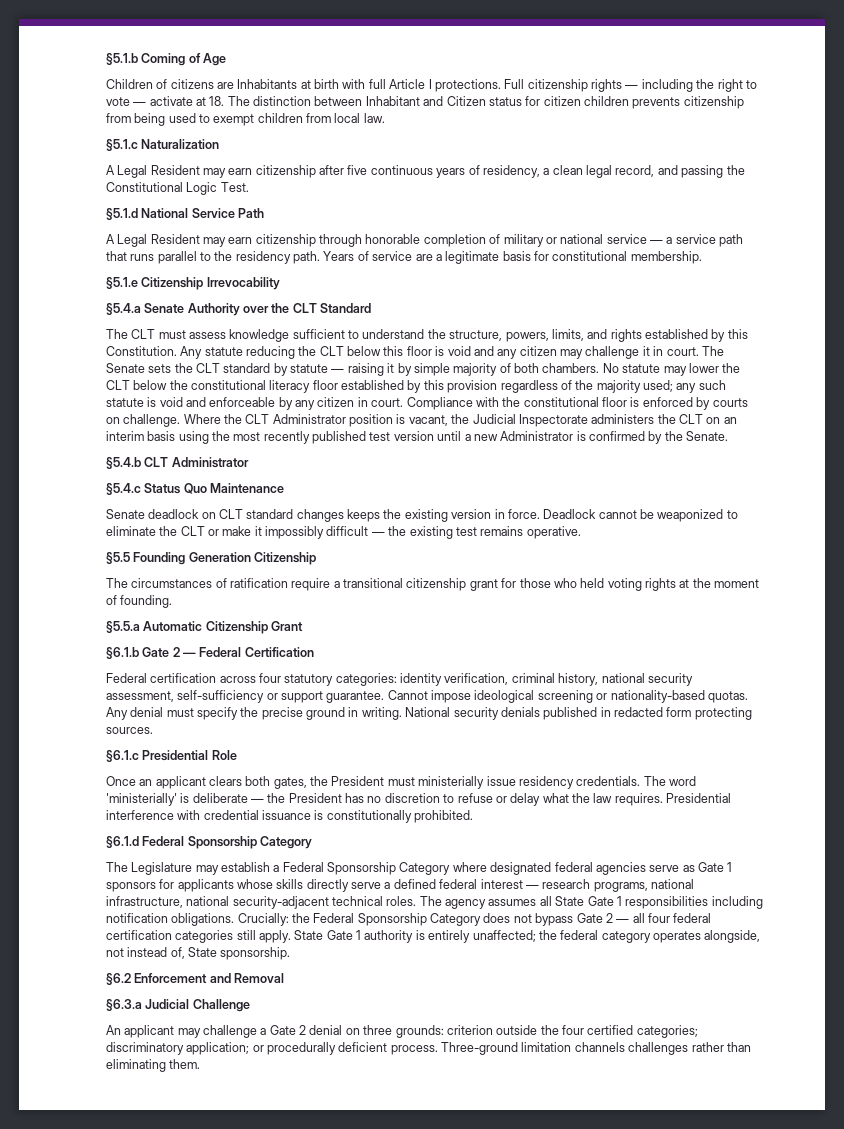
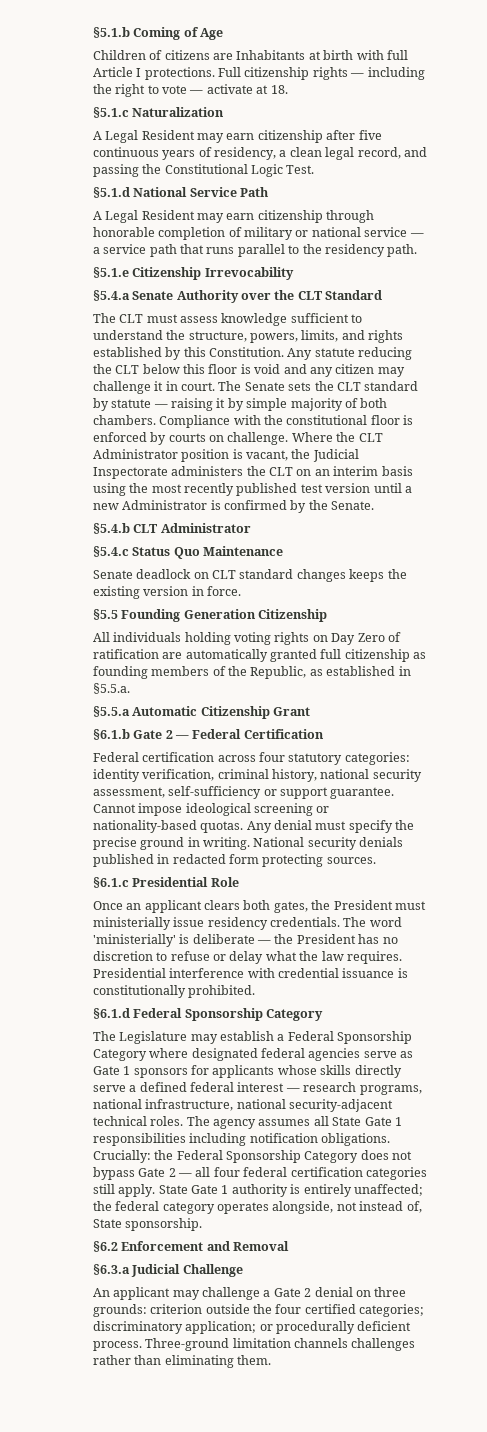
- Full citizenship rights — including the right to vote — activate at 18. The distinction between Inhabitant and Citizen status for citizen children prevents citizenship from being used to exempt children from local law.
+ Full citizenship rights — including the right to vote — activate at 18.
- Years of service are a legitimate basis for constitutional membership.
- No statute may lower the CLT below the constitutional literacy floor established by this provision regardless of the majority used; any such statute is void and enforceable by any citizen in court.
- Senate deadlock on CLT standard changes keeps the existing version in force. Deadlock cannot be weaponized to eliminate the CLT or make it impossibly difficult — the existing test remains operative.
+ Senate deadlock on CLT standard changes keeps the existing version in force.
  §5.5 Founding Generation Citizenship
- The circumstances of ratification require a transitional citizenship grant for those who held voting rights at the moment of founding.
+ All individuals holding voting rights on Day Zero of ratification are automatically granted full citizenship as founding members of the Republic, as established in §5.5.a.

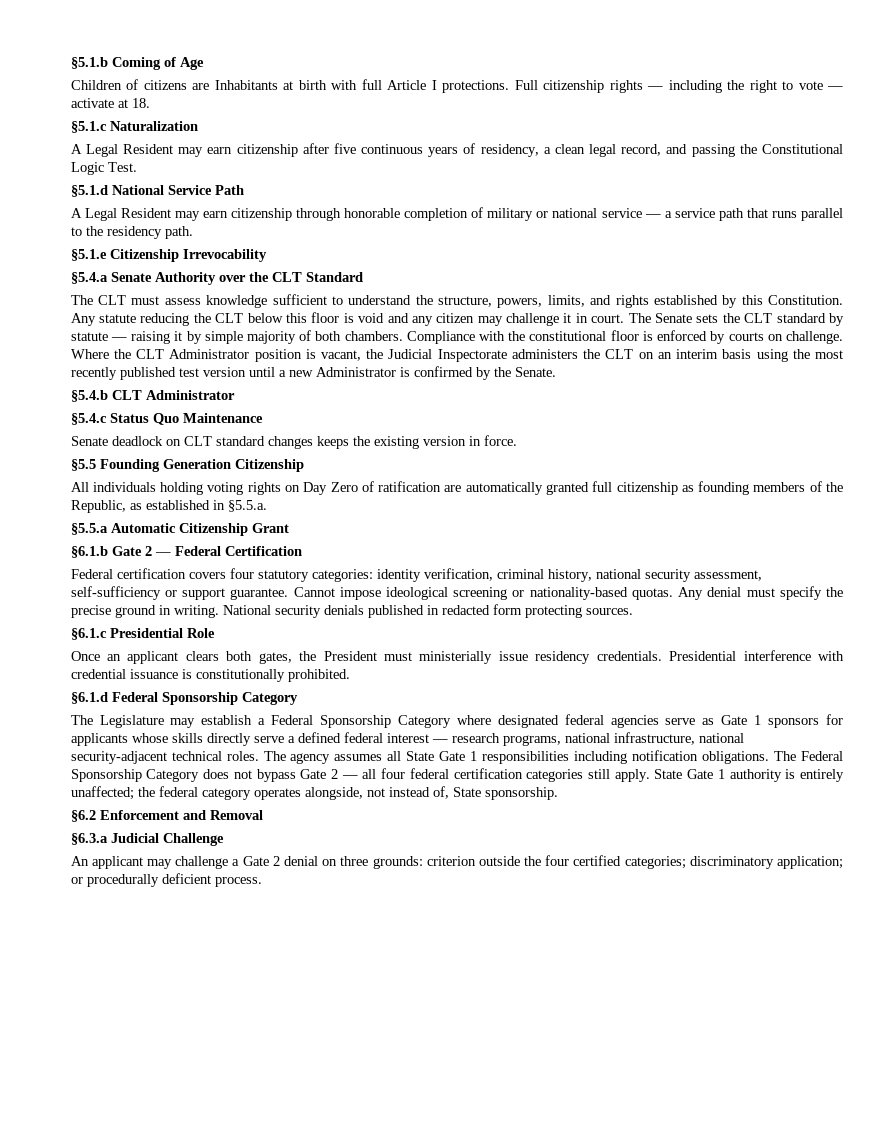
- Federal certification across four statutory categories: identity verification, criminal history, national security assessment, self-sufficiency or support guarantee.
+ Federal certification covers four statutory categories: identity verification, criminal history, national security assessment, self-sufficiency or support guarantee.
- The word 'ministerially' is deliberate — the President has no discretion to refuse or delay what the law requires.
- Crucially: the Federal Sponsorship Category does not bypass Gate 2 — all four federal certification categories still apply.
+ The Federal Sponsorship Category does not bypass Gate 2 — all four federal certification categories still apply.
- Three-ground limitation channels challenges rather than eliminating them.

